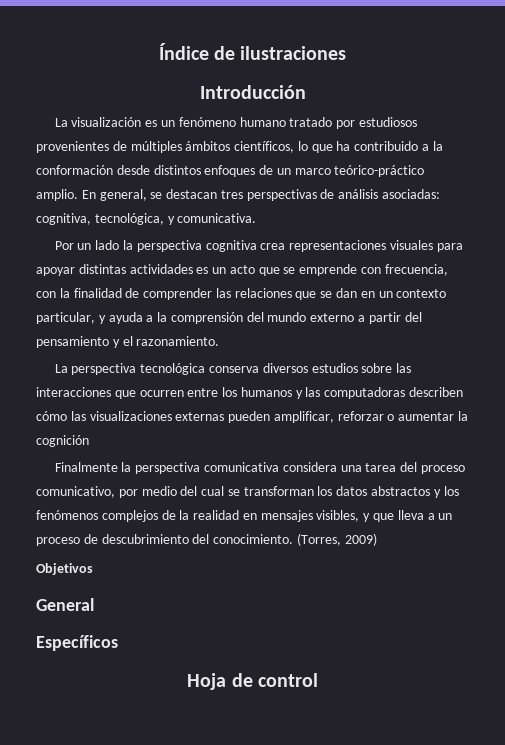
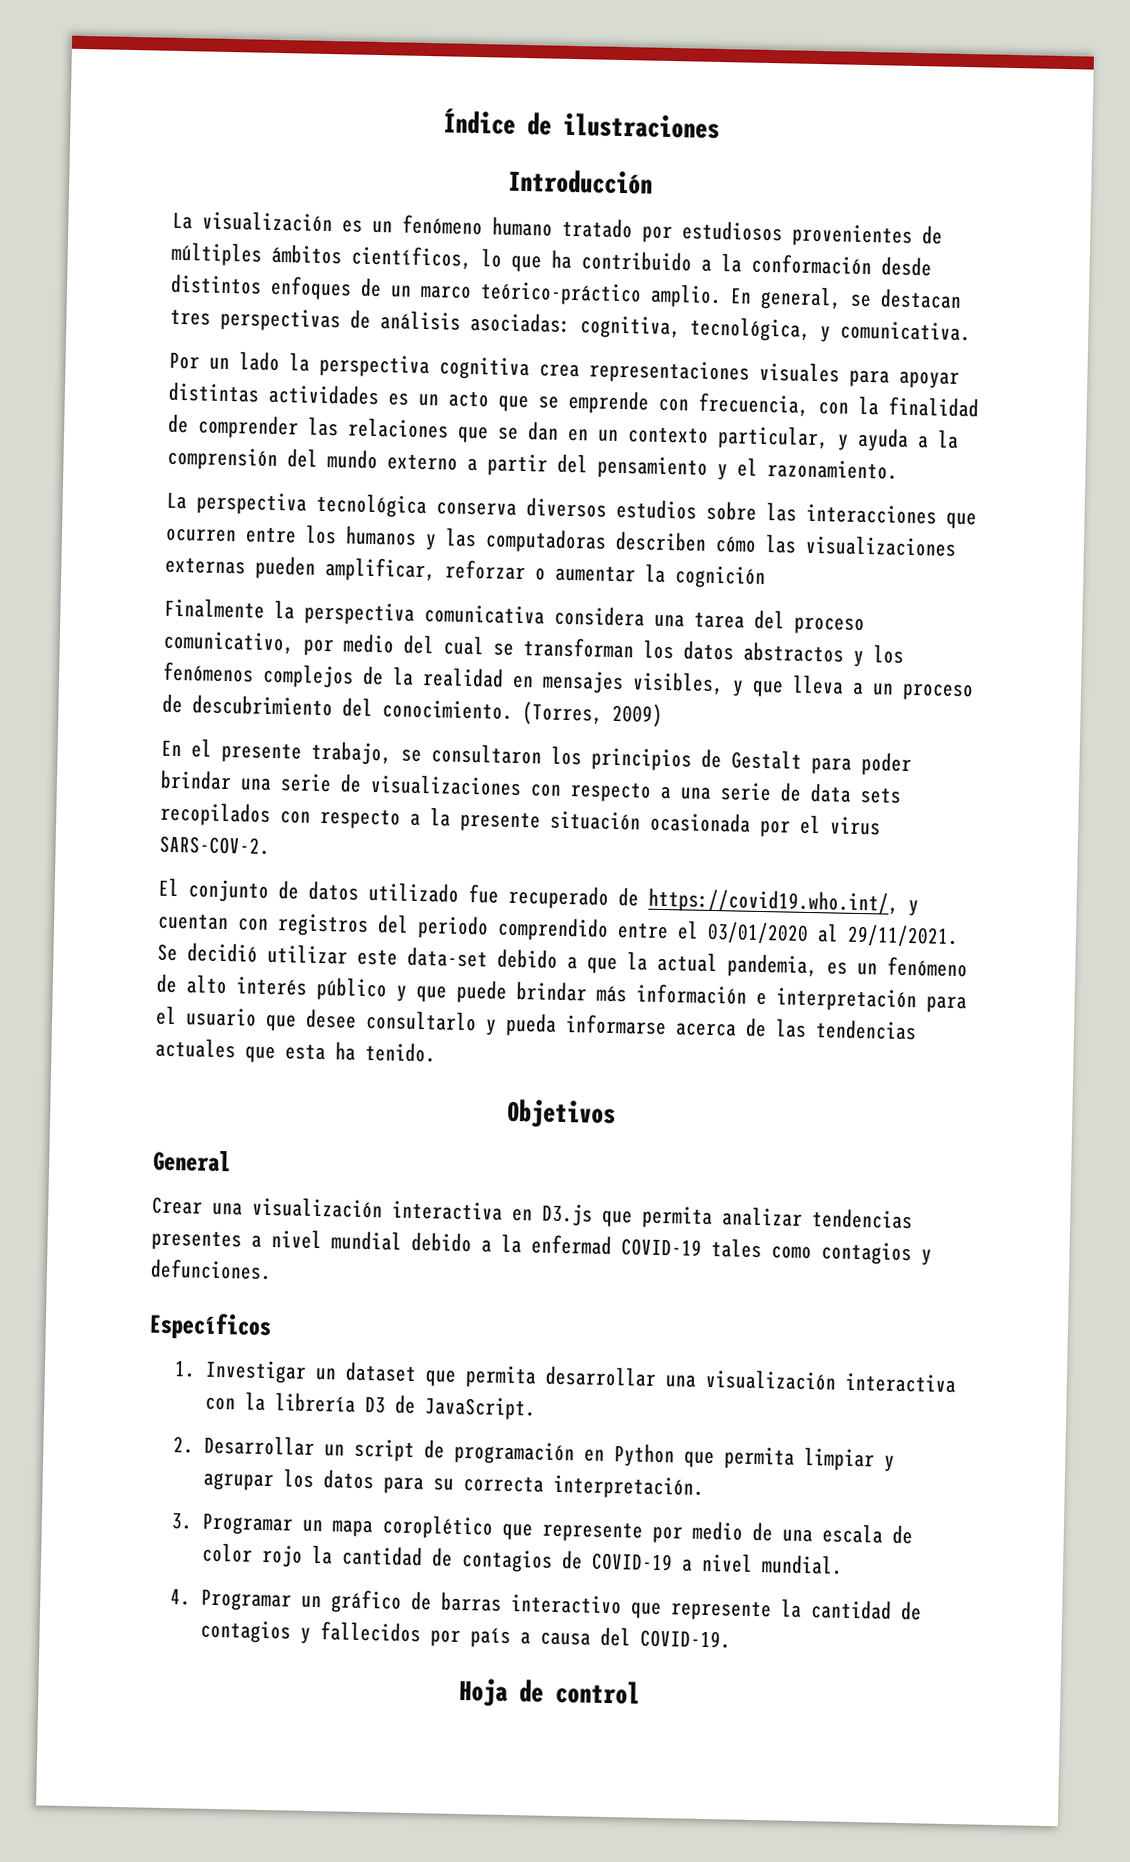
+ En el presente trabajo, se consultaron los principios de Gestalt para poder brindar una serie de visualizaciones con respecto a una serie de data sets recopilados con respecto a la presente situación ocasionada por el virus SARS-COV-2.
+ El conjunto de datos utilizado fue recuperado de https://covid19.who.int/, y cuentan con registros del periodo comprendido entre el 03/01/2020 al 29/11/2021. Se decidió utilizar este data-set debido a que la actual pandemia, es un fenómeno de alto interés público y que puede brindar más información e interpretación para el usuario que desee consultarlo y pueda informarse acerca de las tendencias actuales que esta ha tenido.
  Objetivos
  General
+ Crear una visualización interactiva en D3.js que permita analizar tendencias presentes a nivel mundial debido a la enfermad COVID-19 tales como contagios y defunciones.
  Específicos
+ 1. Investigar un dataset que permita desarrollar una visualización interactiva con la librería D3 de JavaScript.
+ 2. Desarrollar un script de programación en Python que permita limpiar y agrupar los datos para su correcta interpretación.
+ 3. Programar un mapa coroplético que represente por medio de una escala de color rojo la cantidad de contagios de COVID-19 a nivel mundial.
+ 4. Programar un gráfico de barras interactivo que represente la cantidad de contagios y fallecidos por país a causa del COVID-19.

